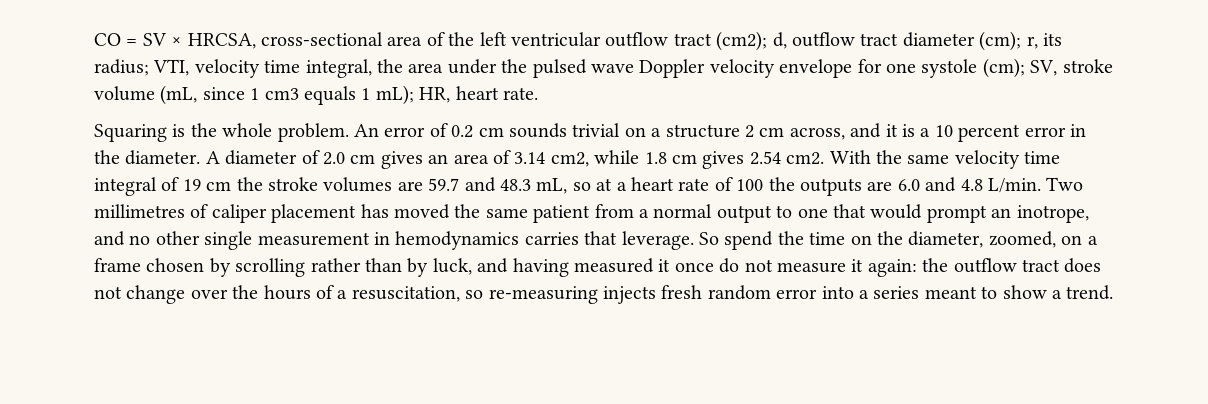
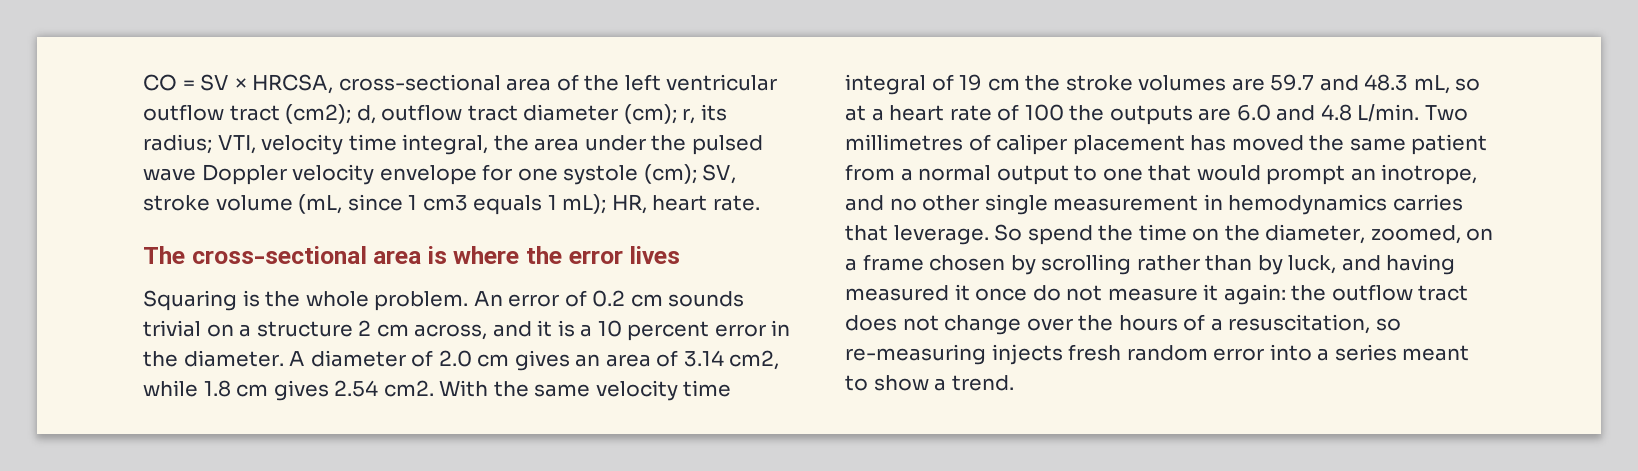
+ The cross-sectional area is where the error lives

